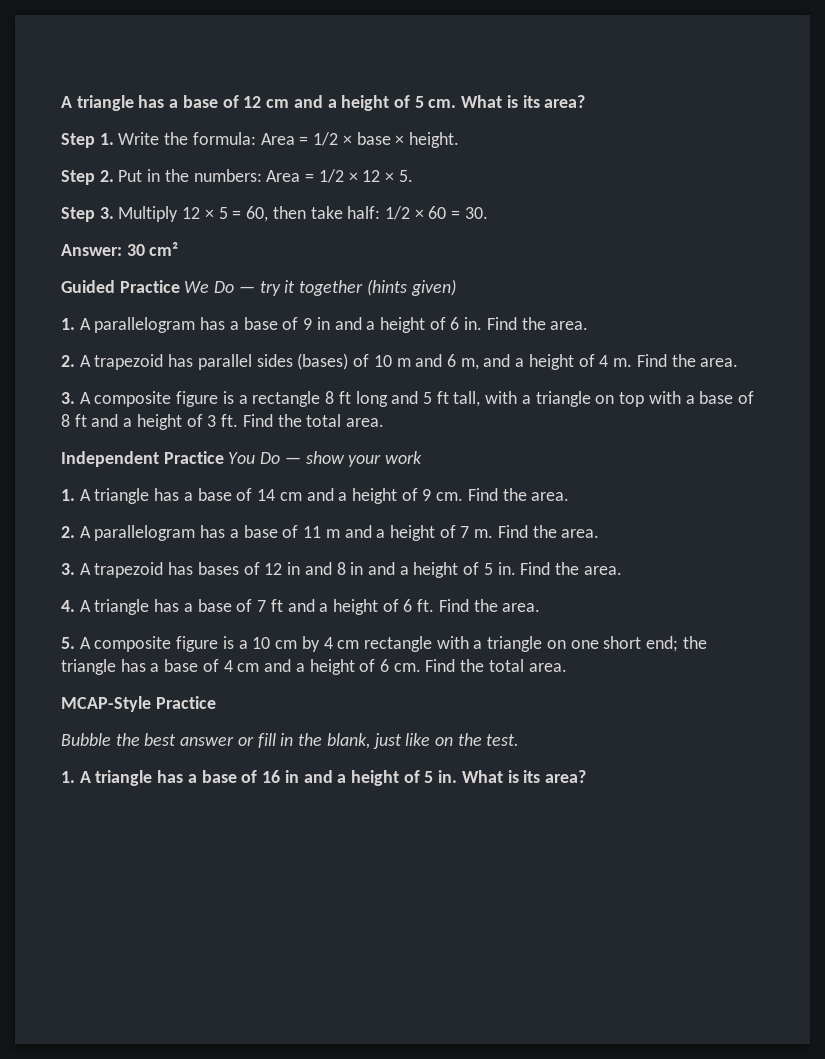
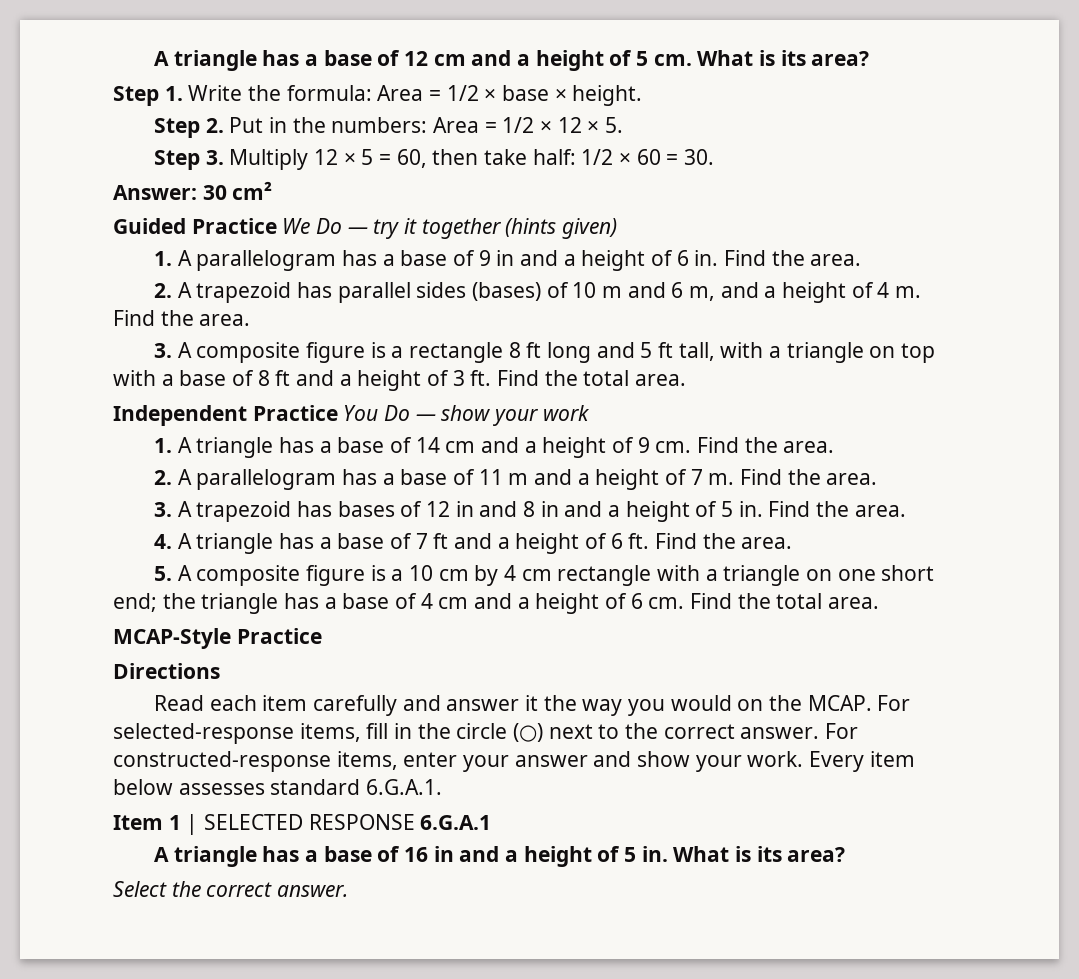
- Bubble the best answer or fill in the blank, just like on the test.
- 1. A triangle has a base of 16 in and a height of 5 in.
+ Directions
+ Read each item carefully and answer it the way you would on the MCAP. For selected-response items, fill in the circle (○) next to the correct answer. For constructed-response items, enter your answer and show your work. Every item below assesses standard 6.G.A.1.
+ Item 1 | SELECTED RESPONSE 6.G.A.1
+ A triangle has a base of 16 in and a height of 5 in.
+ Select the correct answer.

